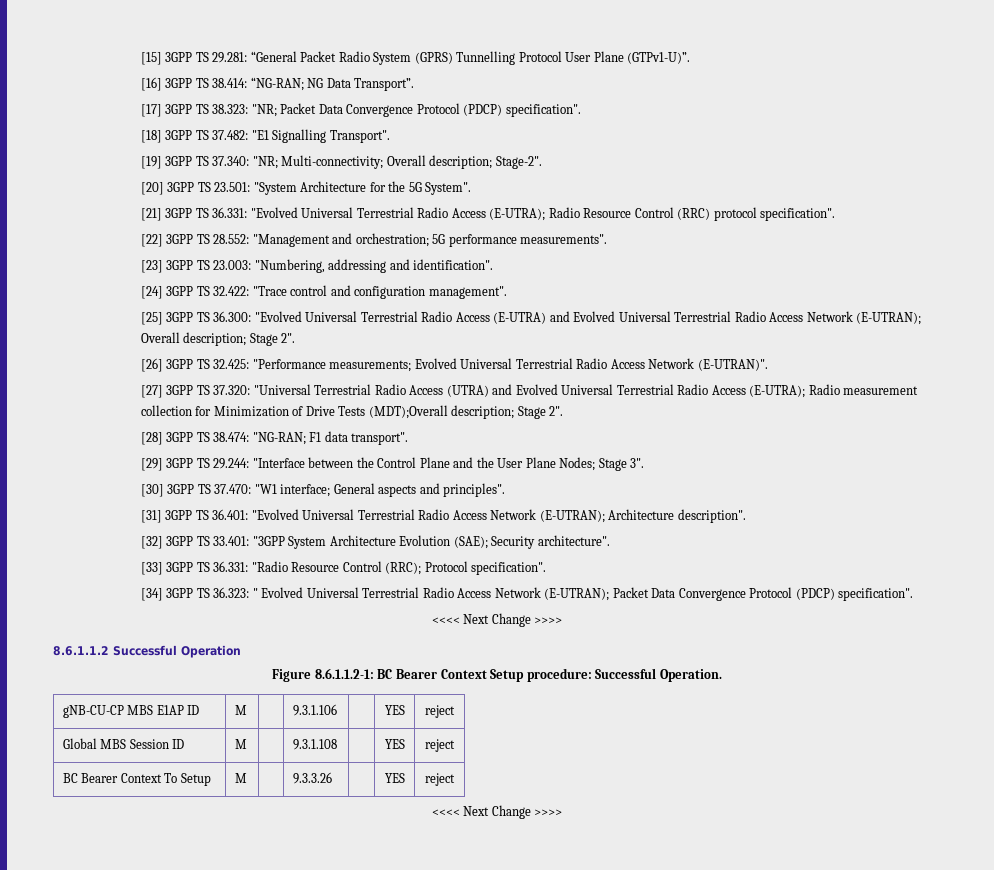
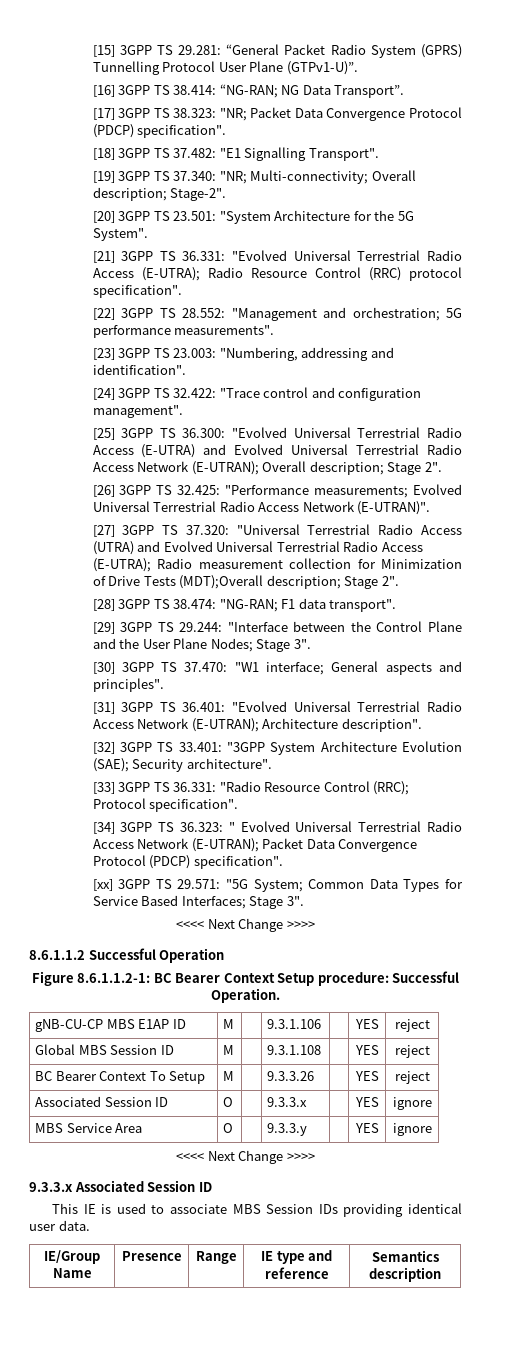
+ [xx] 3GPP TS 29.571: "5G System; Common Data Types for Service Based Interfaces; Stage 3".
  BC Bearer Context To Setup | M | | 9.3.3.26 | | YES | reject
+ Associated Session ID | O | | 9.3.3.x | | YES | ignore
+ MBS Service Area | O | | 9.3.3.y | | YES | ignore
  <<<< Next Change >>>>
+ 9.3.3.x Associated Session ID
+ This IE is used to associate MBS Session IDs providing identical user data.
+ IE/Group Name | Presence | Range | IE type and reference | Semantics description

